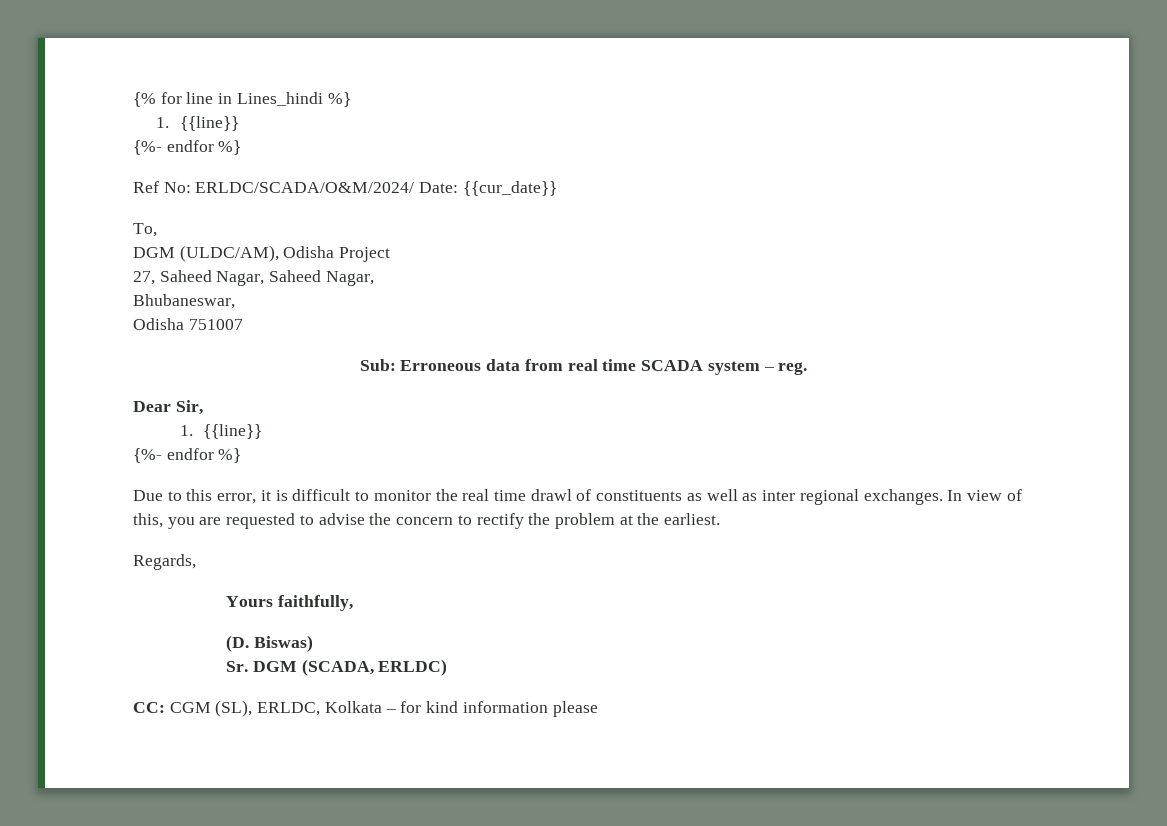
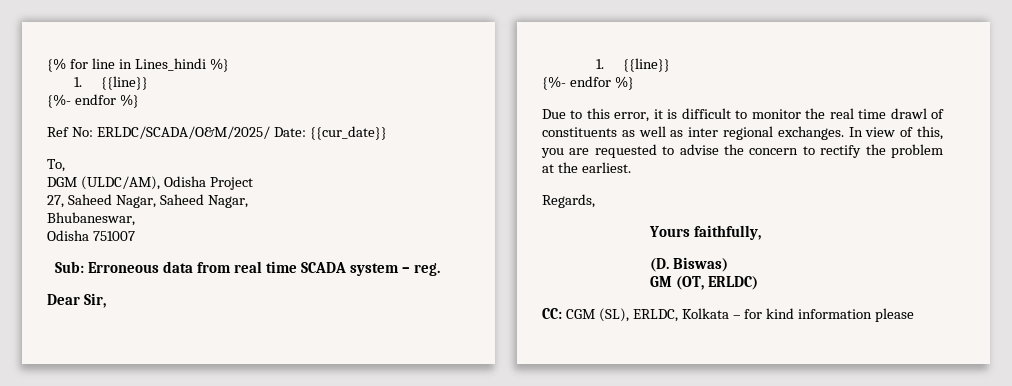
- Ref No: ERLDC/SCADA/O&M/2024/ Date: {{cur_date}}
+ Ref No: ERLDC/SCADA/O&M/2025/ Date: {{cur_date}}
- Sr. DGM (SCADA, ERLDC)
+ GM (OT, ERLDC)

